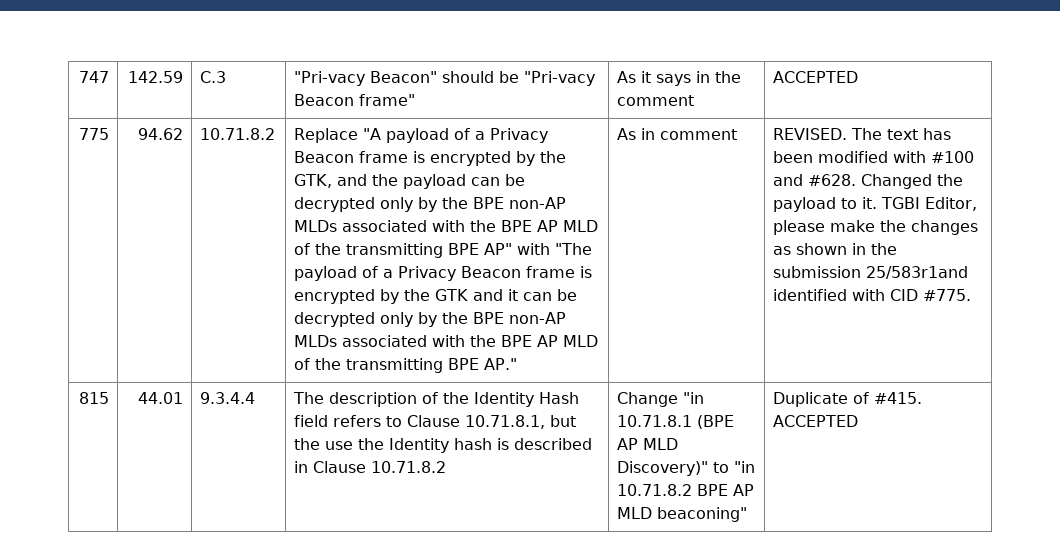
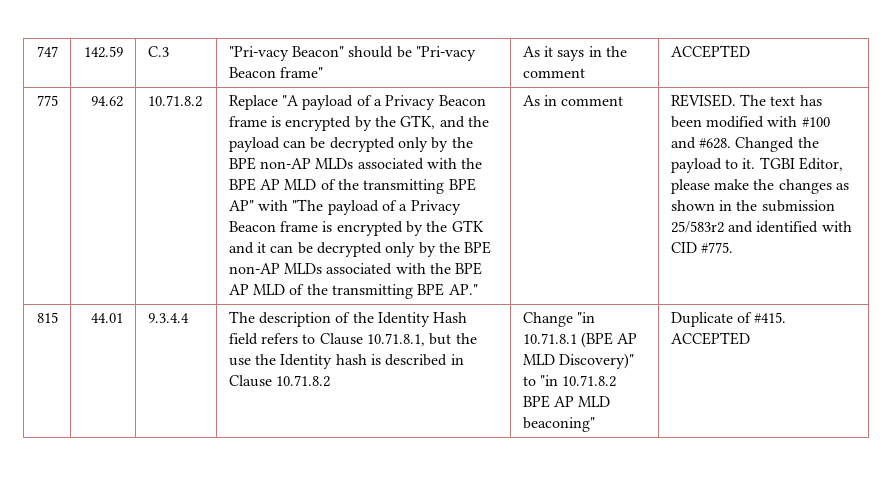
- TGBI Editor, please make the changes as shown in the submission 25/583r1and identified with CID #775.
+ TGBI Editor, please make the changes as shown in the submission 25/583r2 and identified with CID #775.

